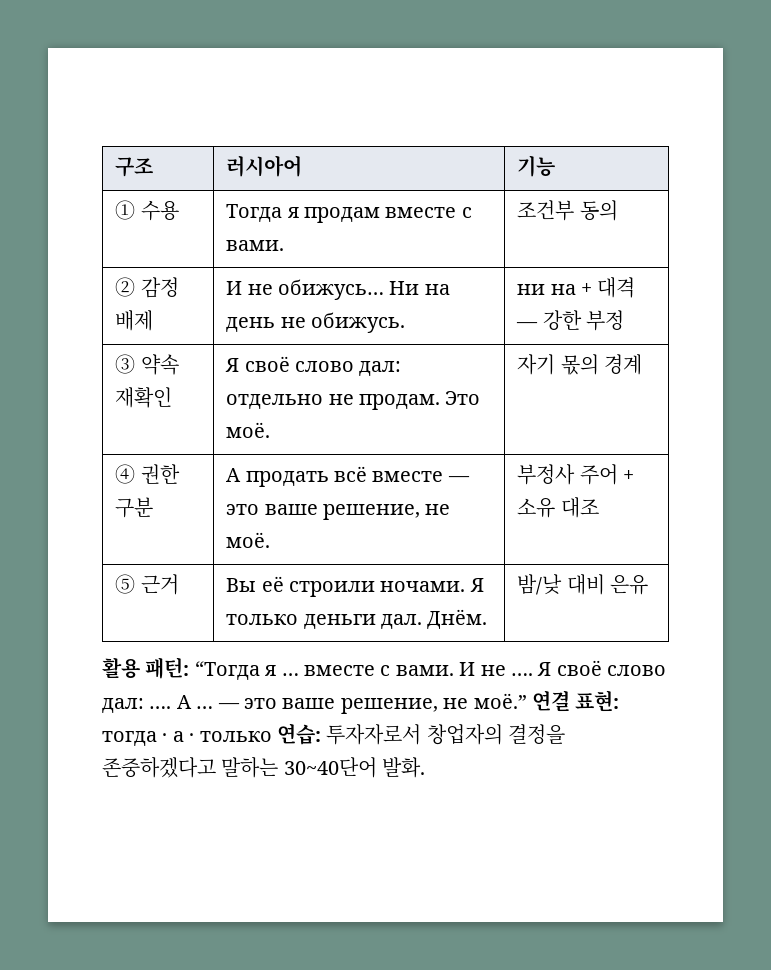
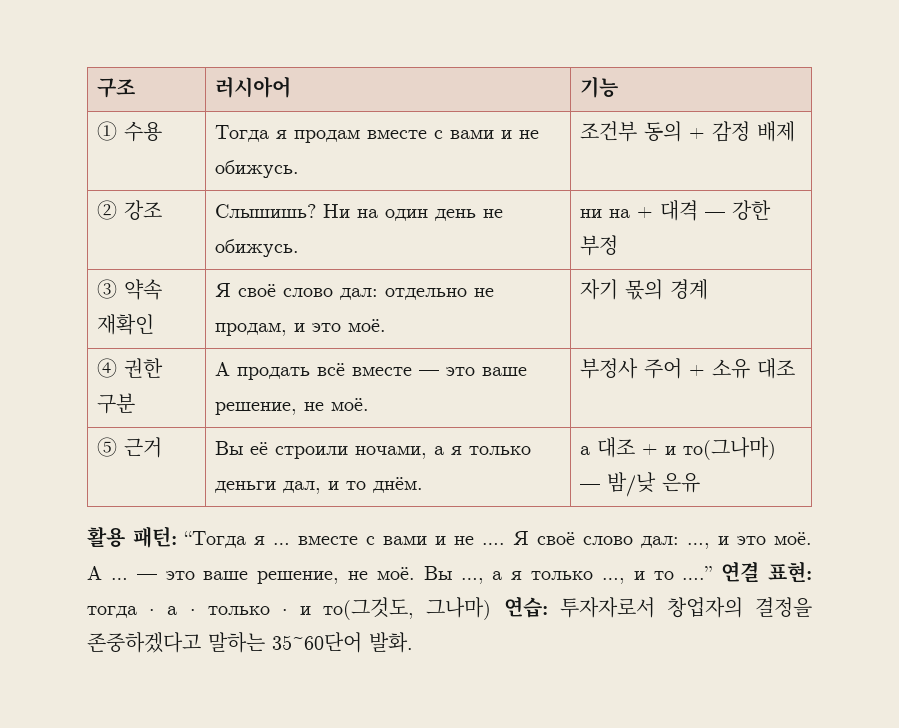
- ① 수용 | Тогда я продам вместе с вами. | 조건부 동의
- ② 감정 배제 | И не обижусь… Ни на день не обижусь. | ни на + 대격 — 강한 부정
+ ① 수용 | Тогда я продам вместе с вами и не обижусь. | 조건부 동의 + 감정 배제
+ ② 강조 | Слышишь? Ни на один день не обижусь. | ни на + 대격 — 강한 부정
- ③ 약속 재확인 | Я своё слово дал: отдельно не продам. Это моё. | 자기 몫의 경계
+ ③ 약속 재확인 | Я своё слово дал: отдельно не продам, и это моё. | 자기 몫의 경계
- ⑤ 근거 | Вы её строили ночами. Я только деньги дал. Днём. | 밤/낮 대비 은유
+ ⑤ 근거 | Вы её строили ночами, а я только деньги дал, и то днём. | а 대조 + и то(그나마) — 밤/낮 은유
- 활용 패턴: “Тогда я … вместе с вами. И не ….
+ 활용 패턴: “Тогда я … вместе с вами и не ….
- Я своё слово дал: ….
+ Я своё слово дал: …, и это моё.
- — это ваше решение, не моё.”
+ — это ваше решение, не моё. Вы …, а я только …, и то ….”
- 연결 표현: тогда · а · только 연습: 투자자로서 창업자의 결정을 존중하겠다고 말하는 30~40단어 발화.
+ 연결 표현: тогда · а · только · и то(그것도, 그나마) 연습: 투자자로서 창업자의 결정을 존중하겠다고 말하는 35~60단어 발화.

